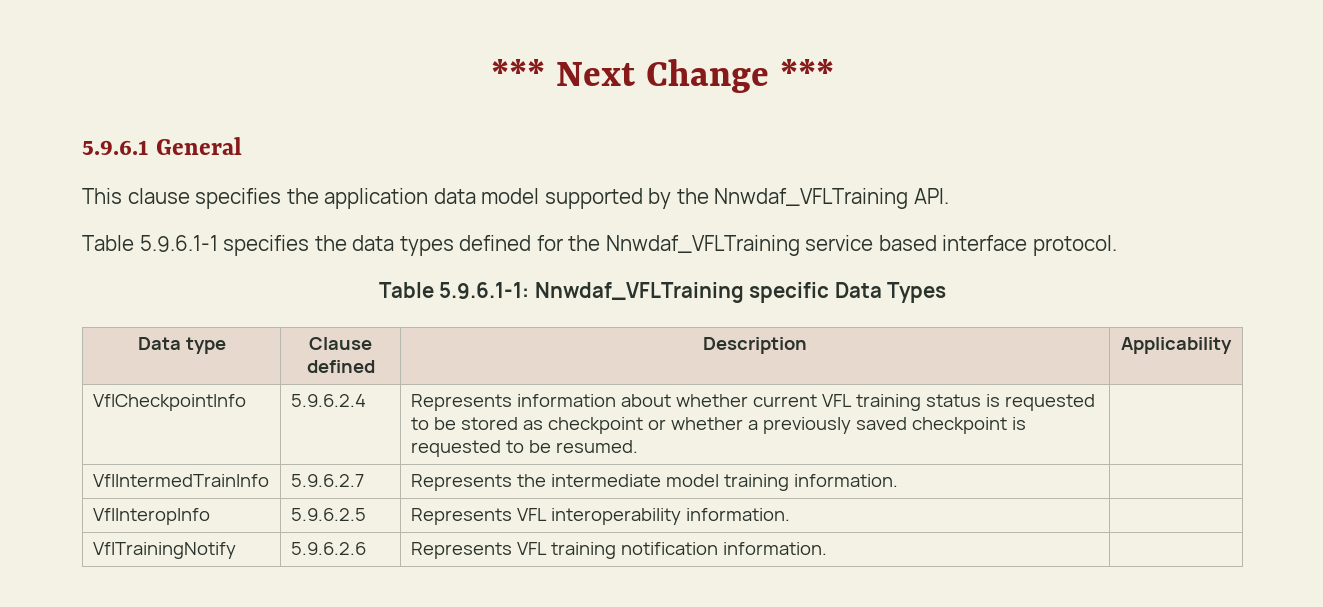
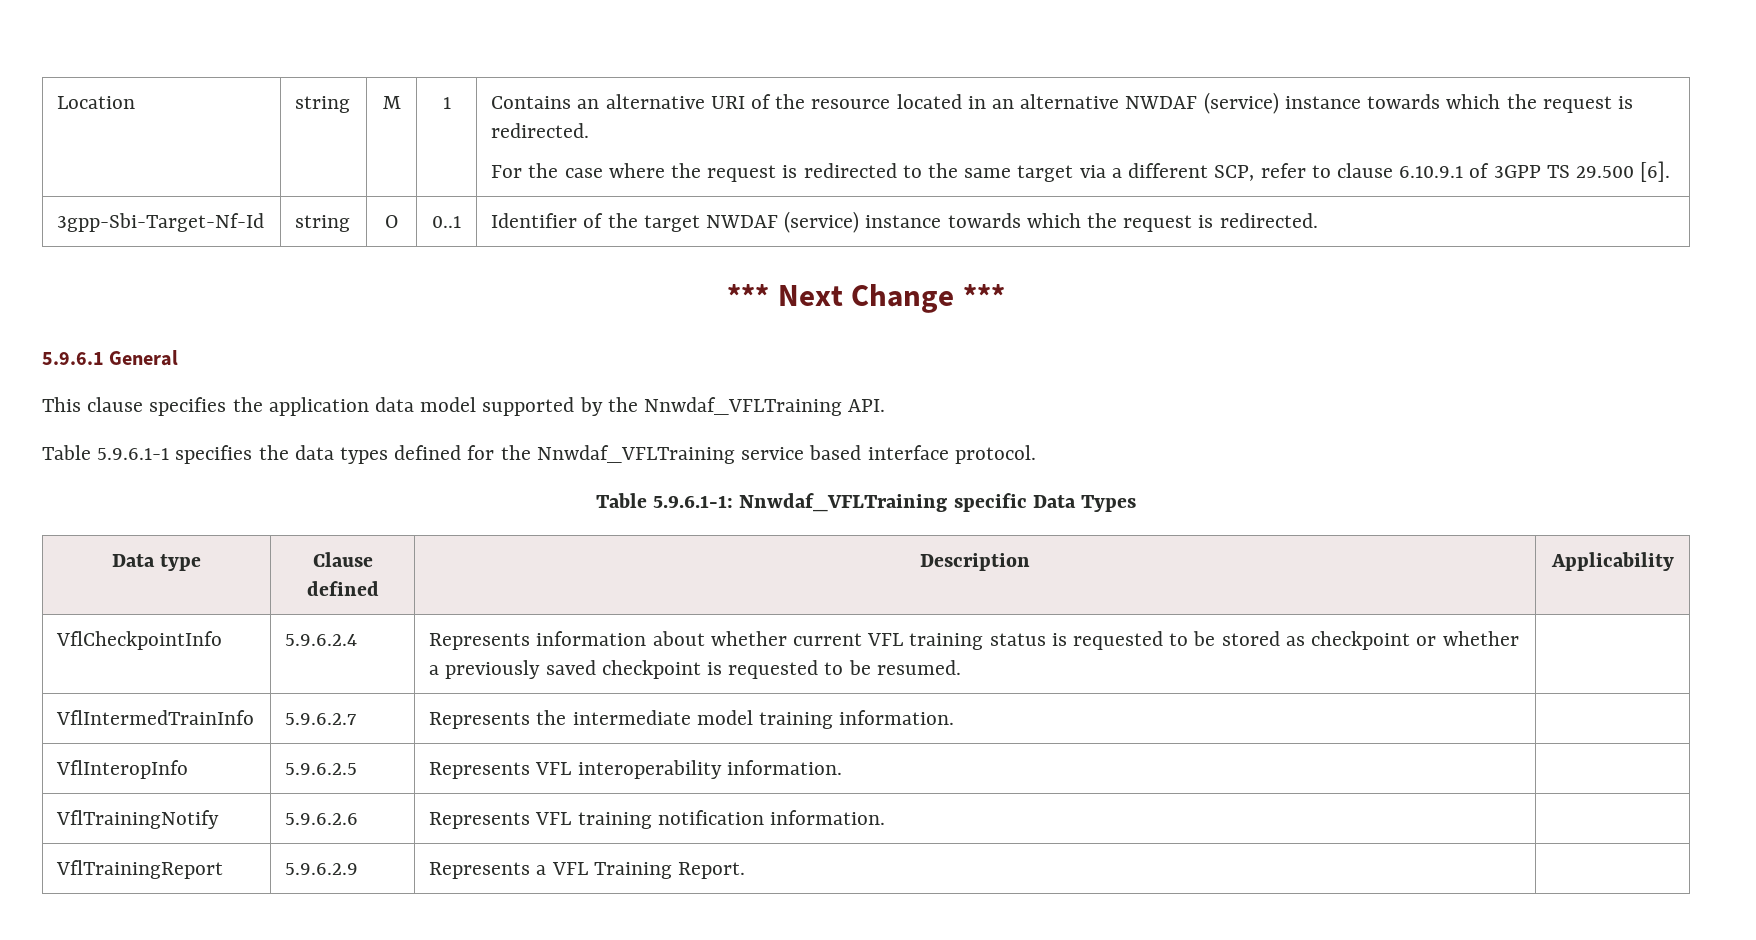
+ Location | string | M | 1 | Contains an alternative URI of the resource located in an alternative NWDAF (service) instance towards which the request is redirected.
+ For the case where the request is redirected to the same target via a different SCP, refer to clause 6.10.9.1 of 3GPP TS 29.500 [6].
+ 3gpp-Sbi-Target-Nf-Id | string | O | 0..1 | Identifier of the target NWDAF (service) instance towards which the request is redirected.
+ VflTrainingReport | 5.9.6.2.9 | Represents a VFL Training Report. |

